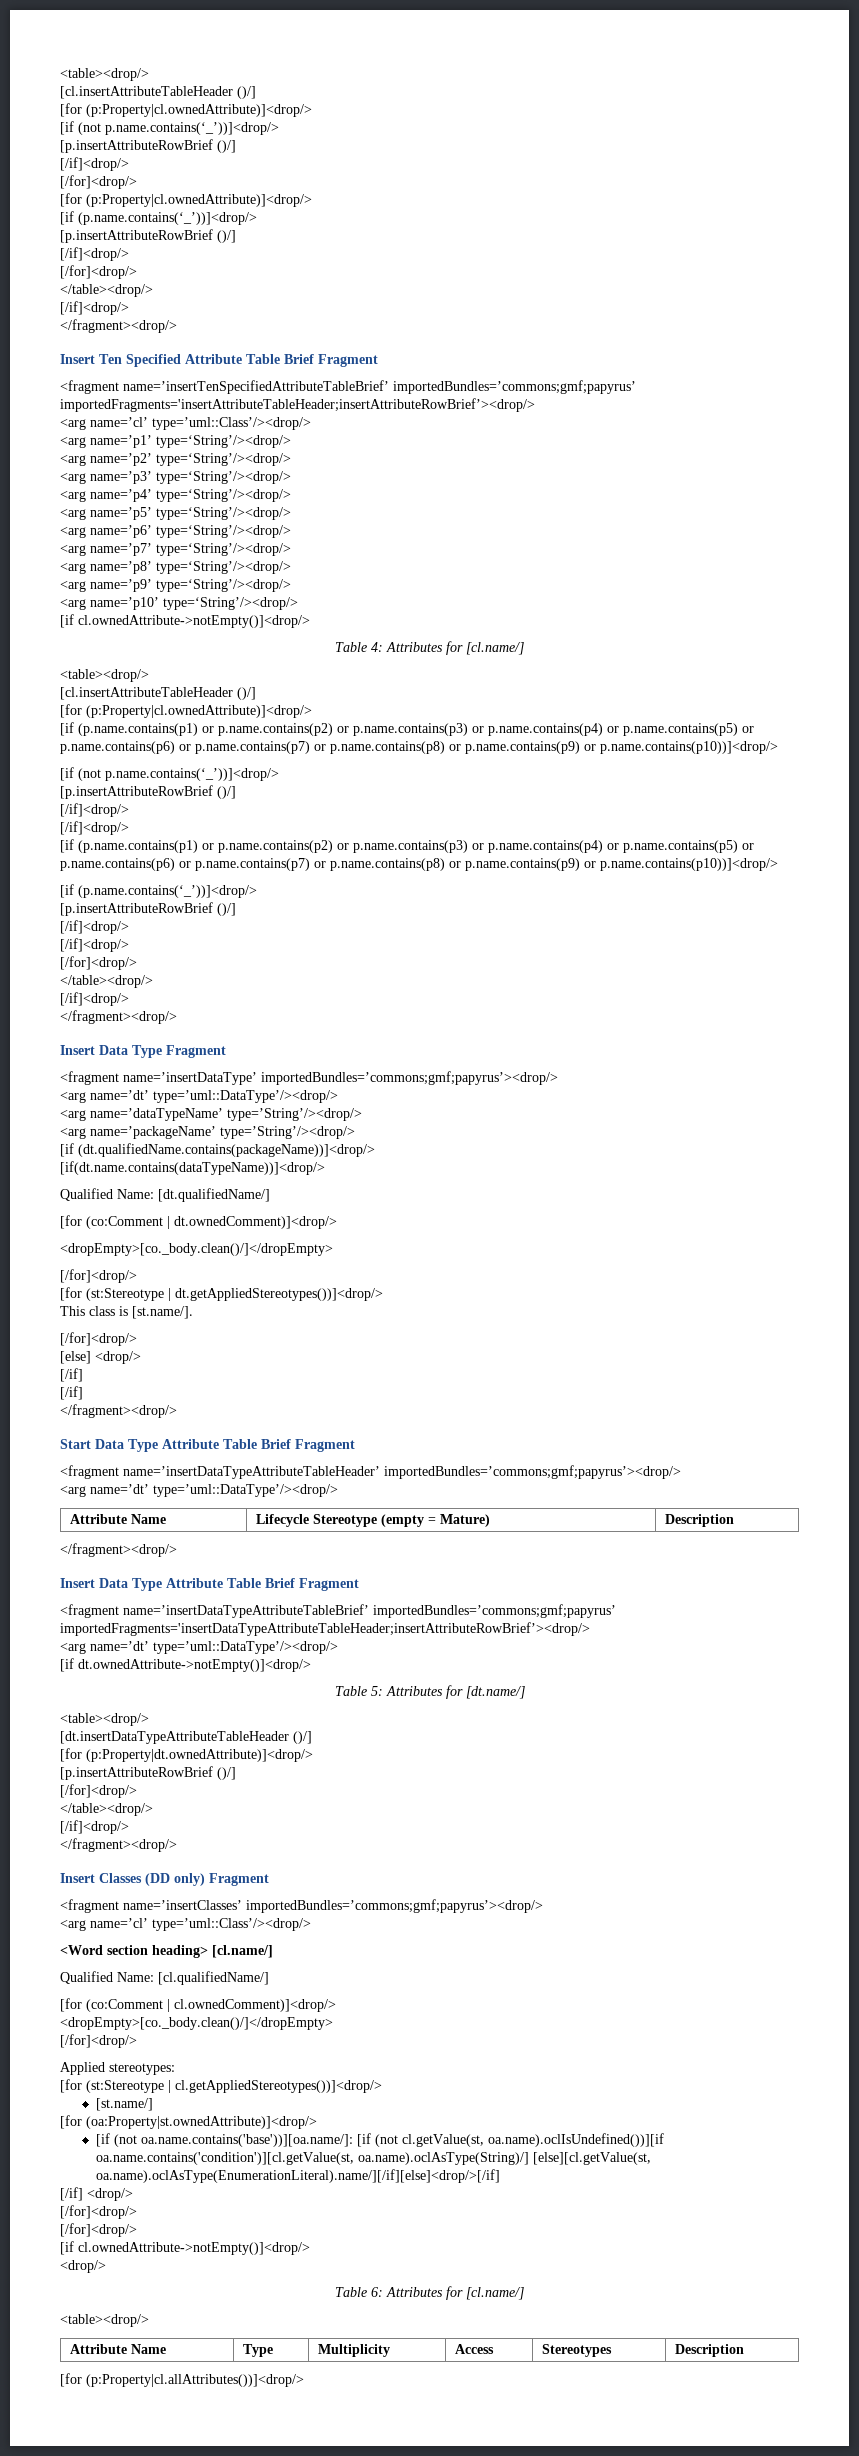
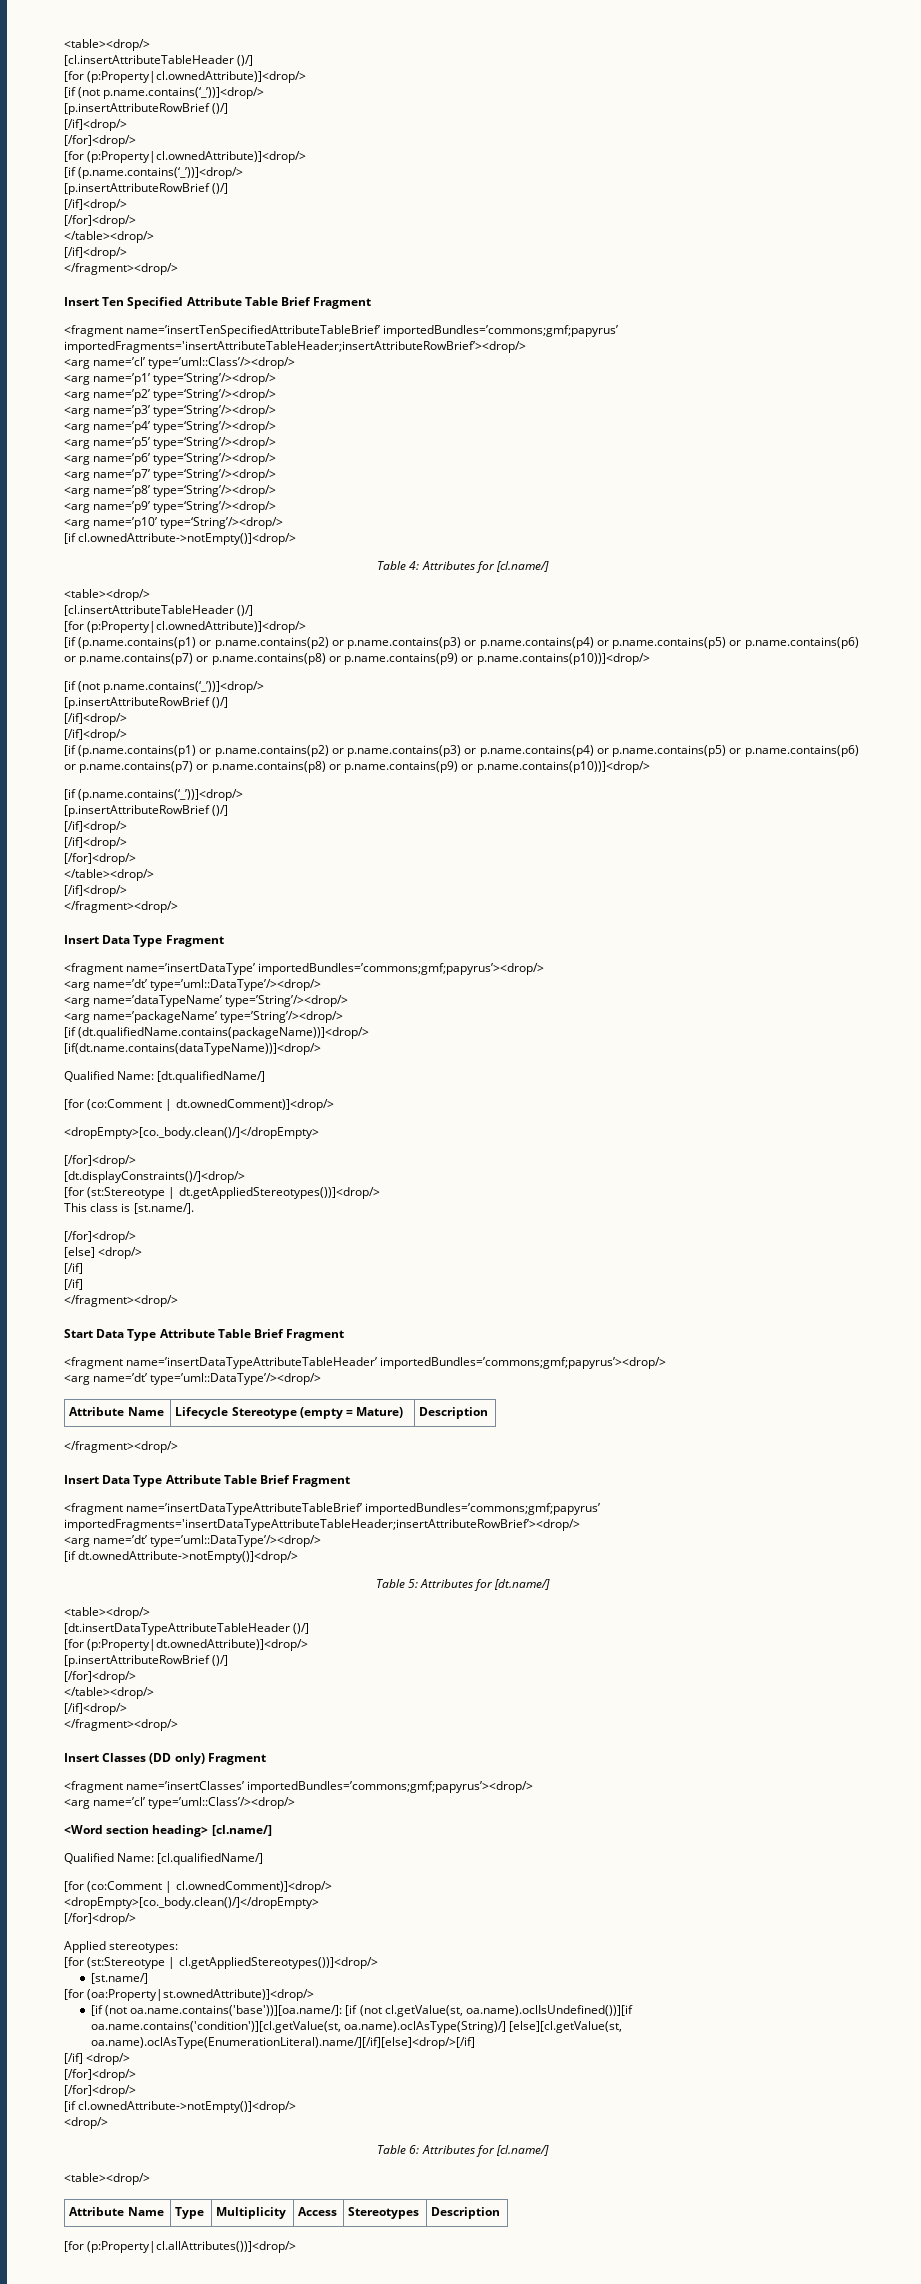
+ [dt.displayConstraints()/]<drop/>

